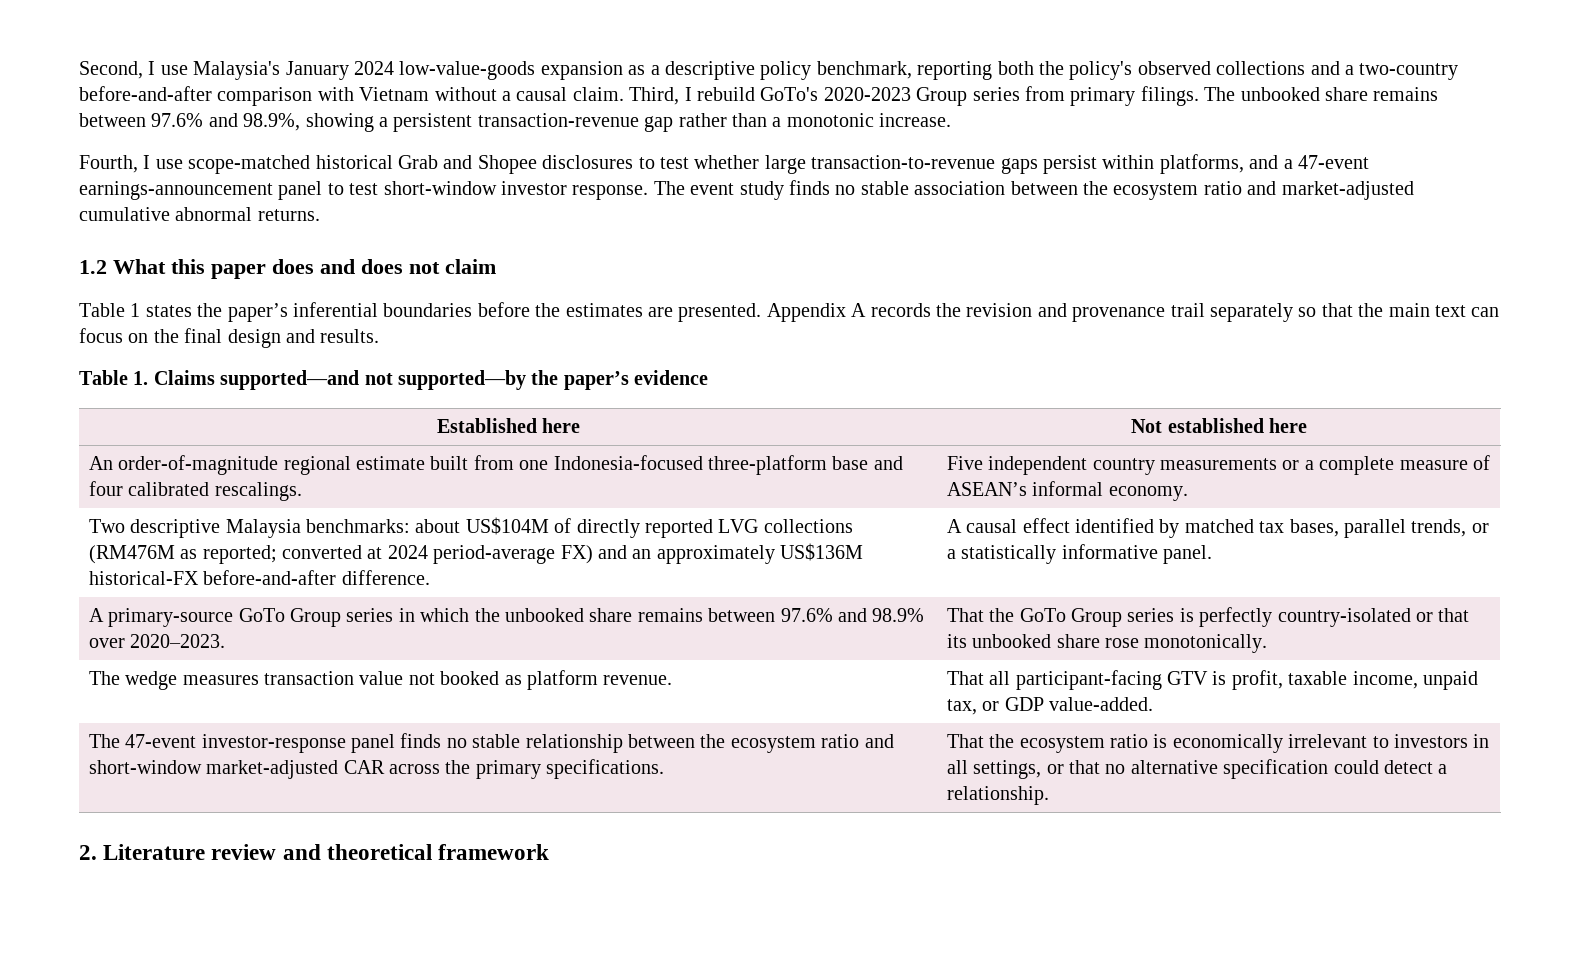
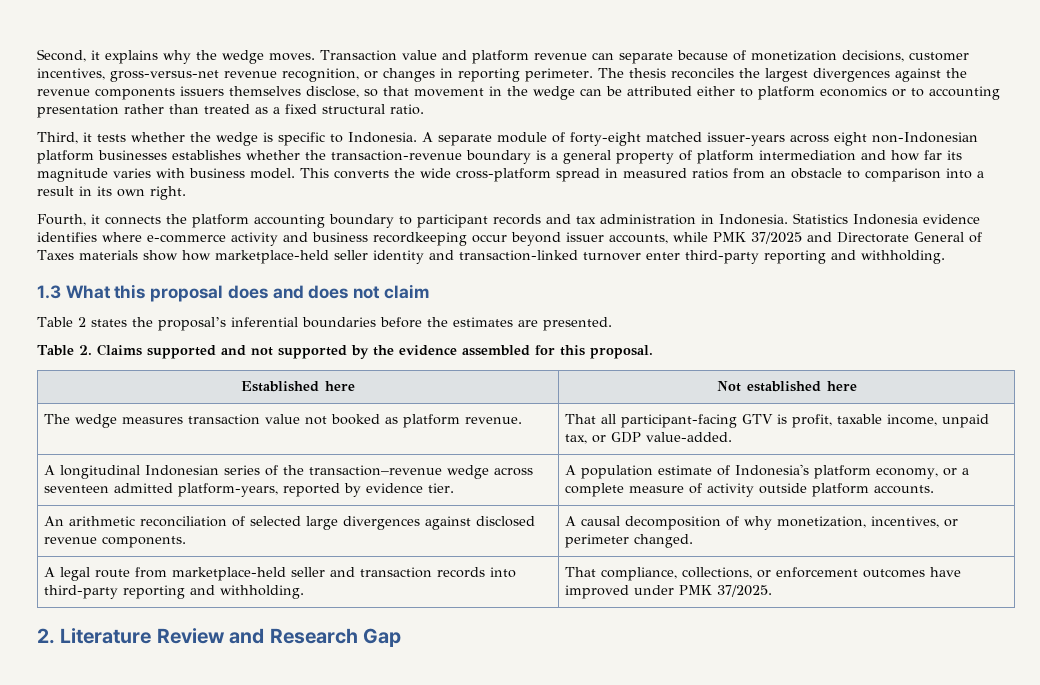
- Second, I use Malaysia's January 2024 low-value-goods expansion as a descriptive policy benchmark, reporting both the policy's observed collections and a two-country before-and-after comparison with Vietnam without a causal claim. Third, I rebuild GoTo's 2020-2023 Group series from primary filings. The unbooked share remains between 97.6% and 98.9%, showing a persistent transaction-revenue gap rather than a monotonic increase.
- Fourth, I use scope-matched historical Grab and Shopee disclosures to test whether large transaction-to-revenue gaps persist within platforms, and a 47-event earnings-announcement panel to test short-window investor response. The event study finds no stable association between the ecosystem ratio and market-adjusted cumulative abnormal returns.
- 1.2 What this paper does and does not claim
+ Second, it explains why the wedge moves. Transaction value and platform revenue can separate because of monetization decisions, customer incentives, gross-versus-net revenue recognition, or changes in reporting perimeter. The thesis reconciles the largest divergences against the revenue components issuers themselves disclose, so that movement in the wedge can be attributed either to platform economics or to accounting presentation rather than treated as a fixed structural ratio.
+ Third, it tests whether the wedge is specific to Indonesia. A separate module of forty-eight matched issuer-years across eight non-Indonesian platform businesses establishes whether the transaction-revenue boundary is a general property of platform intermediation and how far its magnitude varies with business model. This converts the wide cross-platform spread in measured ratios from an obstacle to comparison into a result in its own right.
+ Fourth, it connects the platform accounting boundary to participant records and tax administration in Indonesia. Statistics Indonesia evidence identifies where e-commerce activity and business recordkeeping occur beyond issuer accounts, while PMK 37/2025 and Directorate General of Taxes materials show how marketplace-held seller identity and transaction-linked turnover enter third-party reporting and withholding.
+ 1.3 What this proposal does and does not claim
- Table 1 states the paper’s inferential boundaries before the estimates are presented. Appendix A records the revision and provenance trail separately so that the main text can focus on the final design and results.
- Table 1. Claims supported—and not supported—by the paper’s evidence
+ Table 2 states the proposal’s inferential boundaries before the estimates are presented.
+ Table 2. Claims supported and not supported by the evidence assembled for this proposal.
- An order-of-magnitude regional estimate built from one Indonesia-focused three-platform base and four calibrated rescalings. | Five independent country measurements or a complete measure of ASEAN’s informal economy.
- Two descriptive Malaysia benchmarks: about US$104M of directly reported LVG collections (RM476M as reported; converted at 2024 period-average FX) and an approximately US$136M historical-FX before-and-after difference. | A causal effect identified by matched tax bases, parallel trends, or a statistically informative panel.
- A primary-source GoTo Group series in which the unbooked share remains between 97.6% and 98.9% over 2020–2023. | That the GoTo Group series is perfectly country-isolated or that its unbooked share rose monotonically.
- The 47-event investor-response panel finds no stable relationship between the ecosystem ratio and short-window market-adjusted CAR across the primary specifications. | That the ecosystem ratio is economically irrelevant to investors in all settings, or that no alternative specification could detect a relationship.
- 2. Literature review and theoretical framework
+ A longitudinal Indonesian series of the transaction–revenue wedge across seventeen admitted platform-years, reported by evidence tier. | A population estimate of Indonesia's platform economy, or a complete measure of activity outside platform accounts.
+ An arithmetic reconciliation of selected large divergences against disclosed revenue components. | A causal decomposition of why monetization, incentives, or perimeter changed.
+ A legal route from marketplace-held seller and transaction records into third-party reporting and withholding. | That compliance, collections, or enforcement outcomes have improved under PMK 37/2025.
+ 2. Literature Review and Research Gap

